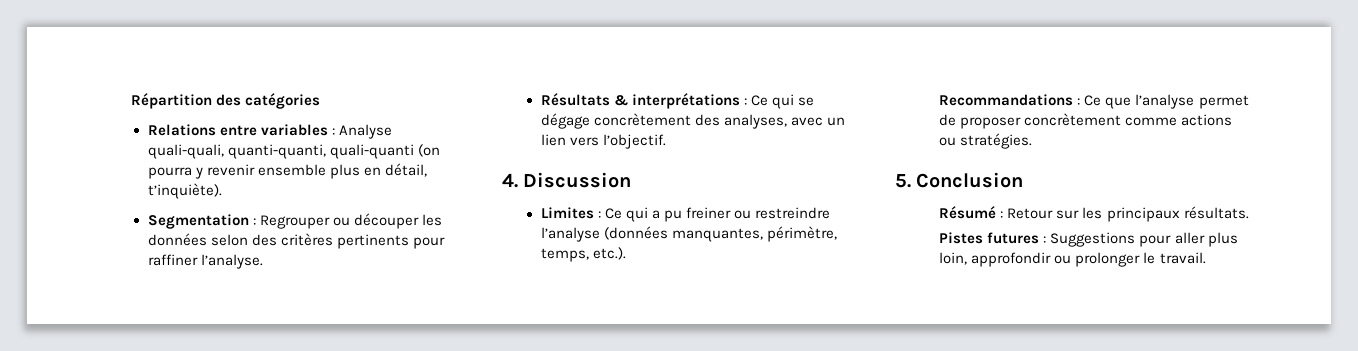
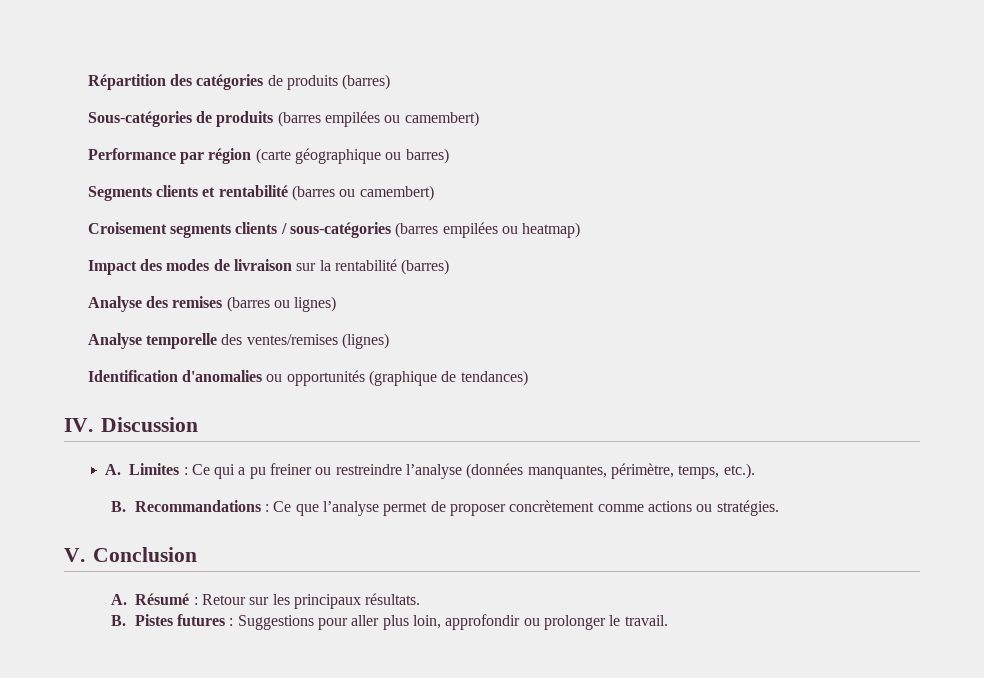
- Répartition des catégories
- Relations entre variables : Analyse quali-quali, quanti-quanti, quali-quanti (on pourra y revenir ensemble plus en détail, t’inquiète).
- Segmentation : Regrouper ou découper les données selon des critères pertinents pour raffiner l’analyse.
- Résultats & interprétations : Ce qui se dégage concrètement des analyses, avec un lien vers l’objectif.
- 4. Discussion
+ Répartition des catégories de produits (barres)
+ Sous-catégories de produits (barres empilées ou camembert)
+ Performance par région (carte géographique ou barres)
+ Segments clients et rentabilité (barres ou camembert)
+ Croisement segments clients / sous-catégories (barres empilées ou heatmap)
+ Impact des modes de livraison sur la rentabilité (barres)
+ Analyse des remises (barres ou lignes)
+ Analyse temporelle des ventes/remises (lignes)
+ Identification d'anomalies ou opportunités (graphique de tendances)
+ IV. Discussion
- Limites : Ce qui a pu freiner ou restreindre l’analyse (données manquantes, périmètre, temps, etc.).
+ A. Limites : Ce qui a pu freiner ou restreindre l’analyse (données manquantes, périmètre, temps, etc.).
- Recommandations : Ce que l’analyse permet de proposer concrètement comme actions ou stratégies.
+ B. Recommandations : Ce que l’analyse permet de proposer concrètement comme actions ou stratégies.
- 5. Conclusion
+ V. Conclusion
- Résumé : Retour sur les principaux résultats.
+ A. Résumé : Retour sur les principaux résultats.
- Pistes futures : Suggestions pour aller plus loin, approfondir ou prolonger le travail.
+ B. Pistes futures : Suggestions pour aller plus loin, approfondir ou prolonger le travail.

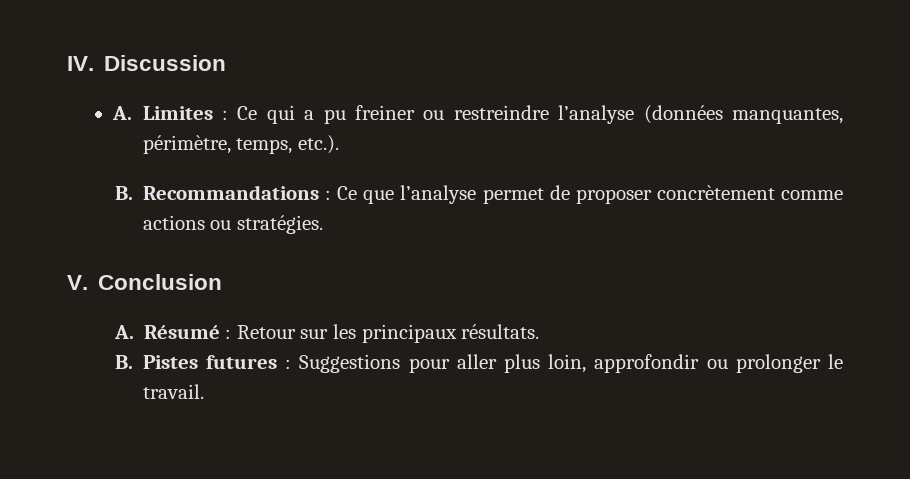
- Répartition des catégories de produits (barres)
- Sous-catégories de produits (barres empilées ou camembert)
- Performance par région (carte géographique ou barres)
- Segments clients et rentabilité (barres ou camembert)
- Croisement segments clients / sous-catégories (barres empilées ou heatmap)
- Impact des modes de livraison sur la rentabilité (barres)
- Analyse des remises (barres ou lignes)
- Analyse temporelle des ventes/remises (lignes)
- Identification d'anomalies ou opportunités (graphique de tendances)

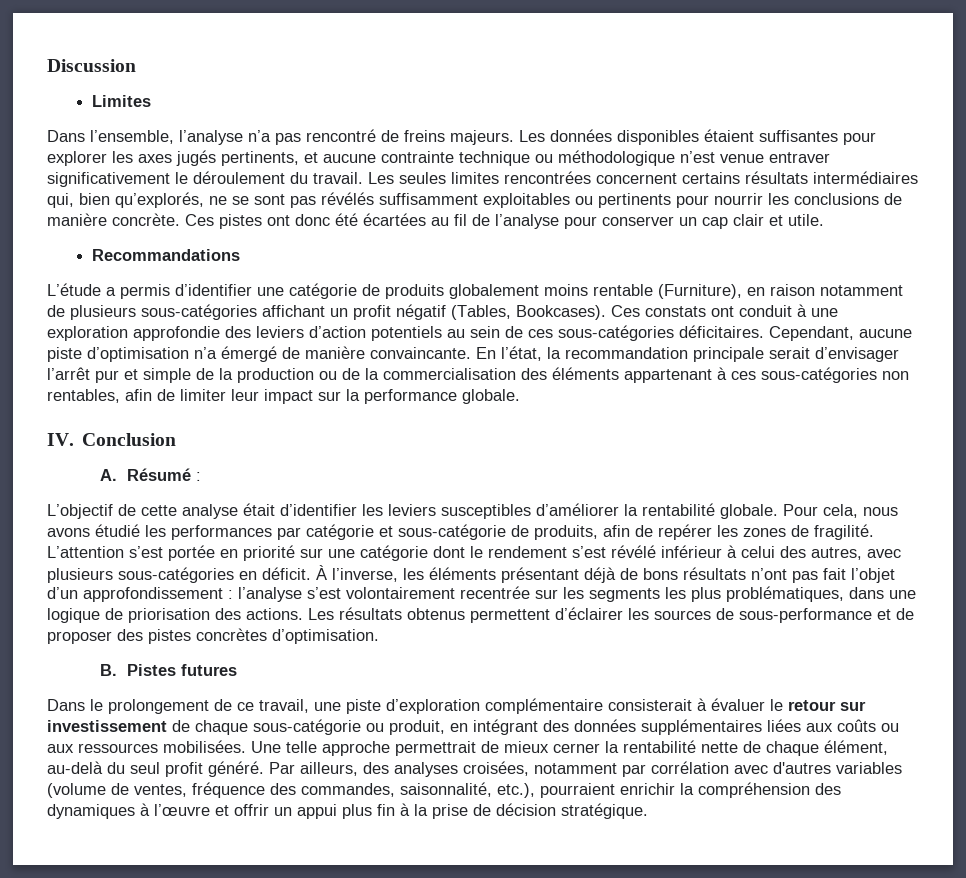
- IV. Discussion
+ Discussion
- A. Limites : Ce qui a pu freiner ou restreindre l’analyse (données manquantes, périmètre, temps, etc.).
- B. Recommandations : Ce que l’analyse permet de proposer concrètement comme actions ou stratégies.
- V. Conclusion
- A. Résumé : Retour sur les principaux résultats.
- B. Pistes futures : Suggestions pour aller plus loin, approfondir ou prolonger le travail.
+ Limites
+ Dans l’ensemble, l’analyse n’a pas rencontré de freins majeurs. Les données disponibles étaient suffisantes pour explorer les axes jugés pertinents, et aucune contrainte technique ou méthodologique n’est venue entraver significativement le déroulement du travail. Les seules limites rencontrées concernent certains résultats intermédiaires qui, bien qu’explorés, ne se sont pas révélés suffisamment exploitables ou pertinents pour nourrir les conclusions de manière concrète. Ces pistes ont donc été écartées au fil de l’analyse pour conserver un cap clair et utile.
+ Recommandations
+ L’étude a permis d’identifier une catégorie de produits globalement moins rentable (Furniture), en raison notamment de plusieurs sous-catégories affichant un profit négatif (Tables, Bookcases). Ces constats ont conduit à une exploration approfondie des leviers d’action potentiels au sein de ces sous-catégories déficitaires. Cependant, aucune piste d’optimisation n’a émergé de manière convaincante. En l’état, la recommandation principale serait d’envisager l’arrêt pur et simple de la production ou de la commercialisation des éléments appartenant à ces sous-catégories non rentables, afin de limiter leur impact sur la performance globale.
+ IV. Conclusion
+ A. Résumé :
+ L’objectif de cette analyse était d’identifier les leviers susceptibles d’améliorer la rentabilité globale. Pour cela, nous avons étudié les performances par catégorie et sous-catégorie de produits, afin de repérer les zones de fragilité. L’attention s’est portée en priorité sur une catégorie dont le rendement s’est révélé inférieur à celui des autres, avec plusieurs sous-catégories en déficit. À l’inverse, les éléments présentant déjà de bons résultats n’ont pas fait l’objet d’un approfondissement : l’analyse s’est volontairement recentrée sur les segments les plus problématiques, dans une logique de priorisation des actions. Les résultats obtenus permettent d’éclairer les sources de sous-performance et de proposer des pistes concrètes d’optimisation.
+ B. Pistes futures
+ Dans le prolongement de ce travail, une piste d’exploration complémentaire consisterait à évaluer le retour sur investissement de chaque sous-catégorie ou produit, en intégrant des données supplémentaires liées aux coûts ou aux ressources mobilisées. Une telle approche permettrait de mieux cerner la rentabilité nette de chaque élément, au-delà du seul profit généré. Par ailleurs, des analyses croisées, notamment par corrélation avec d'autres variables (volume de ventes, fréquence des commandes, saisonnalité, etc.), pourraient enrichir la compréhension des dynamiques à l’œuvre et offrir un appui plus fin à la prise de décision stratégique.

